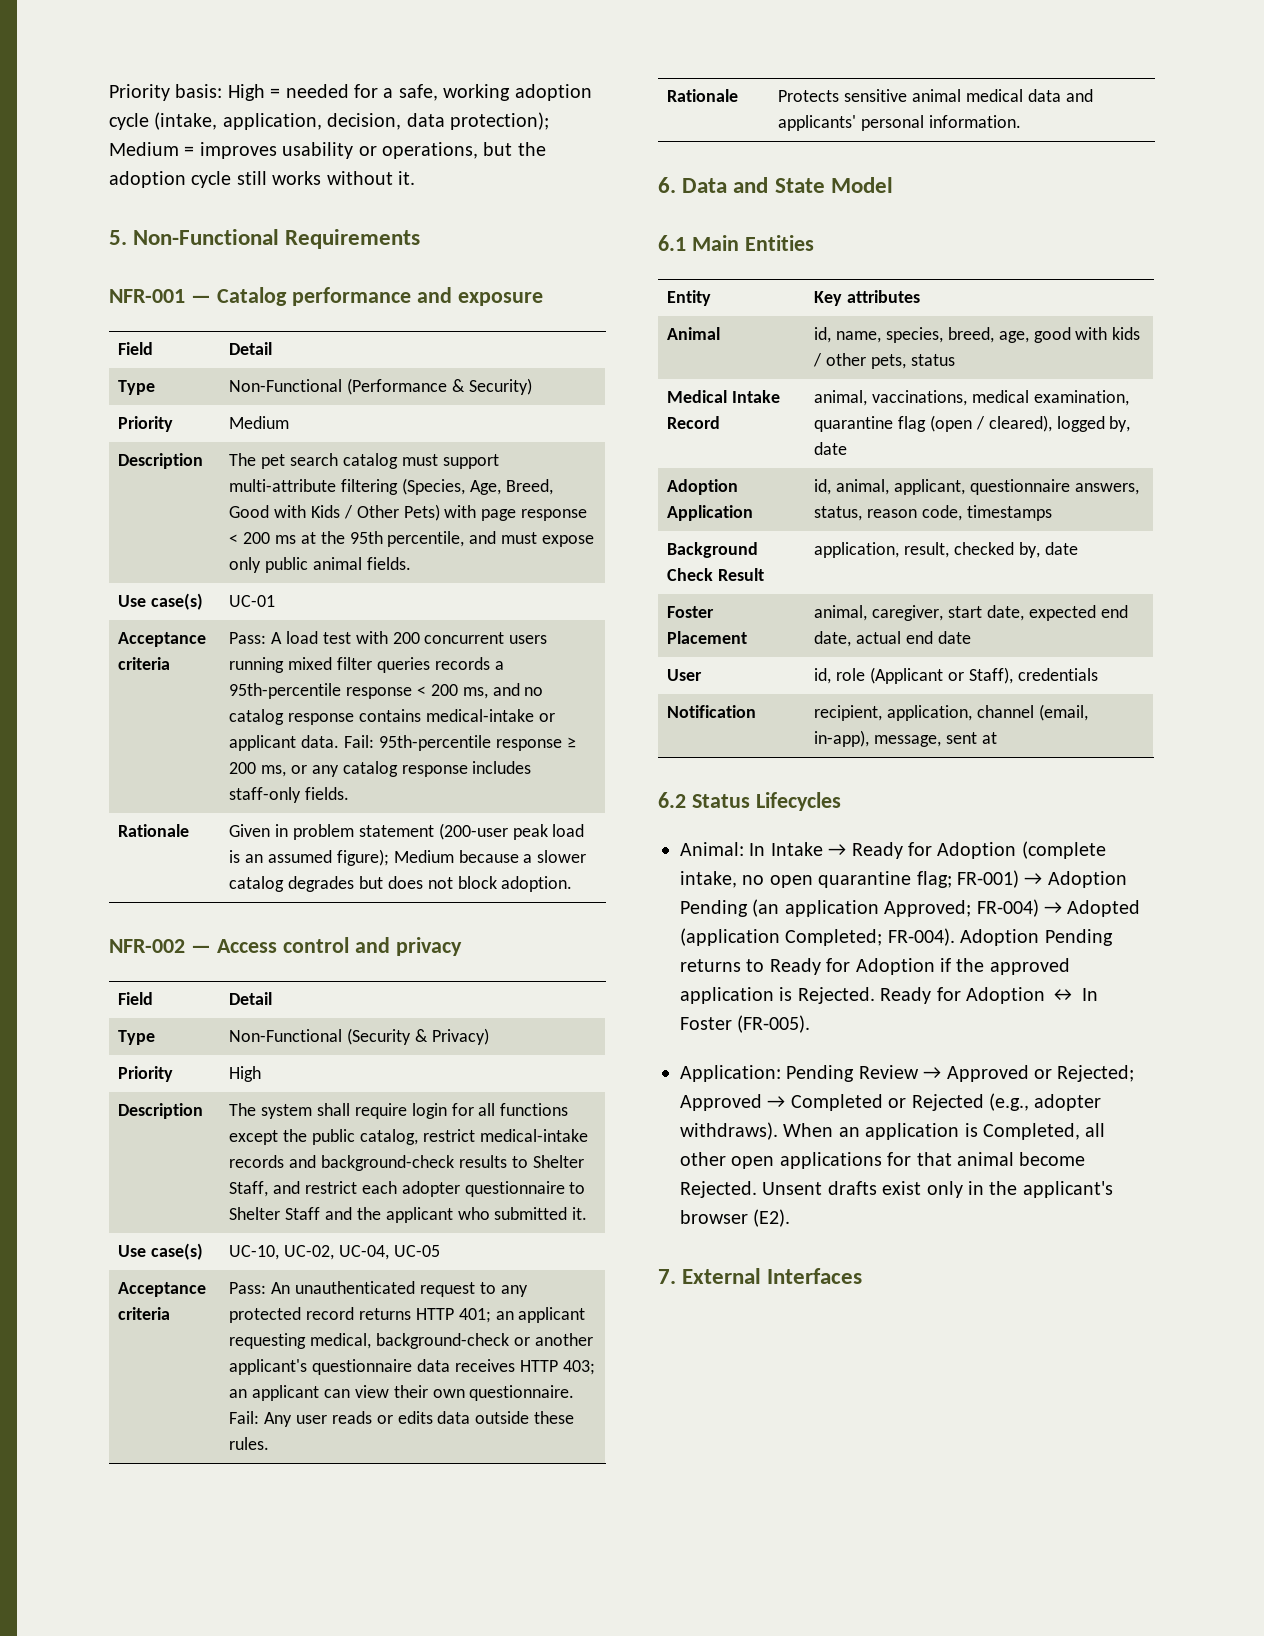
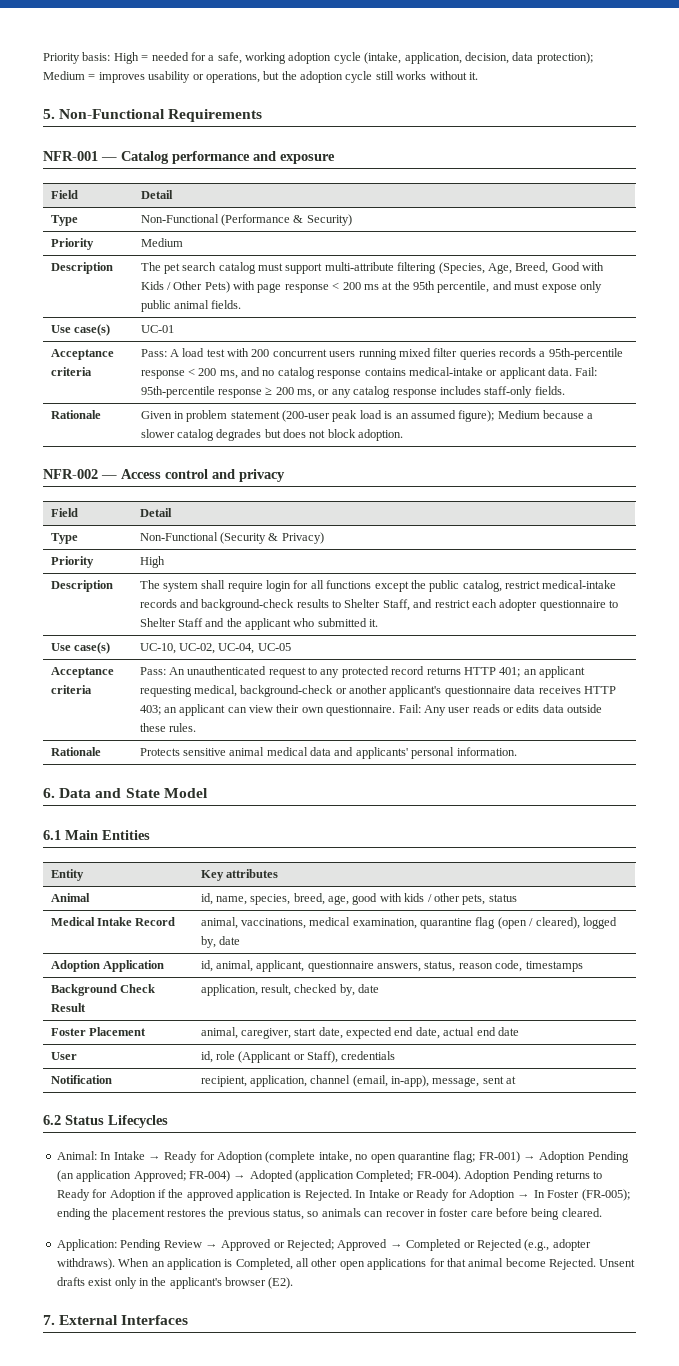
- Ready for Adoption ↔ In Foster (FR-005).
+ In Intake or Ready for Adoption → In Foster (FR-005); ending the placement restores the previous status, so animals can recover in foster care before being cleared.

